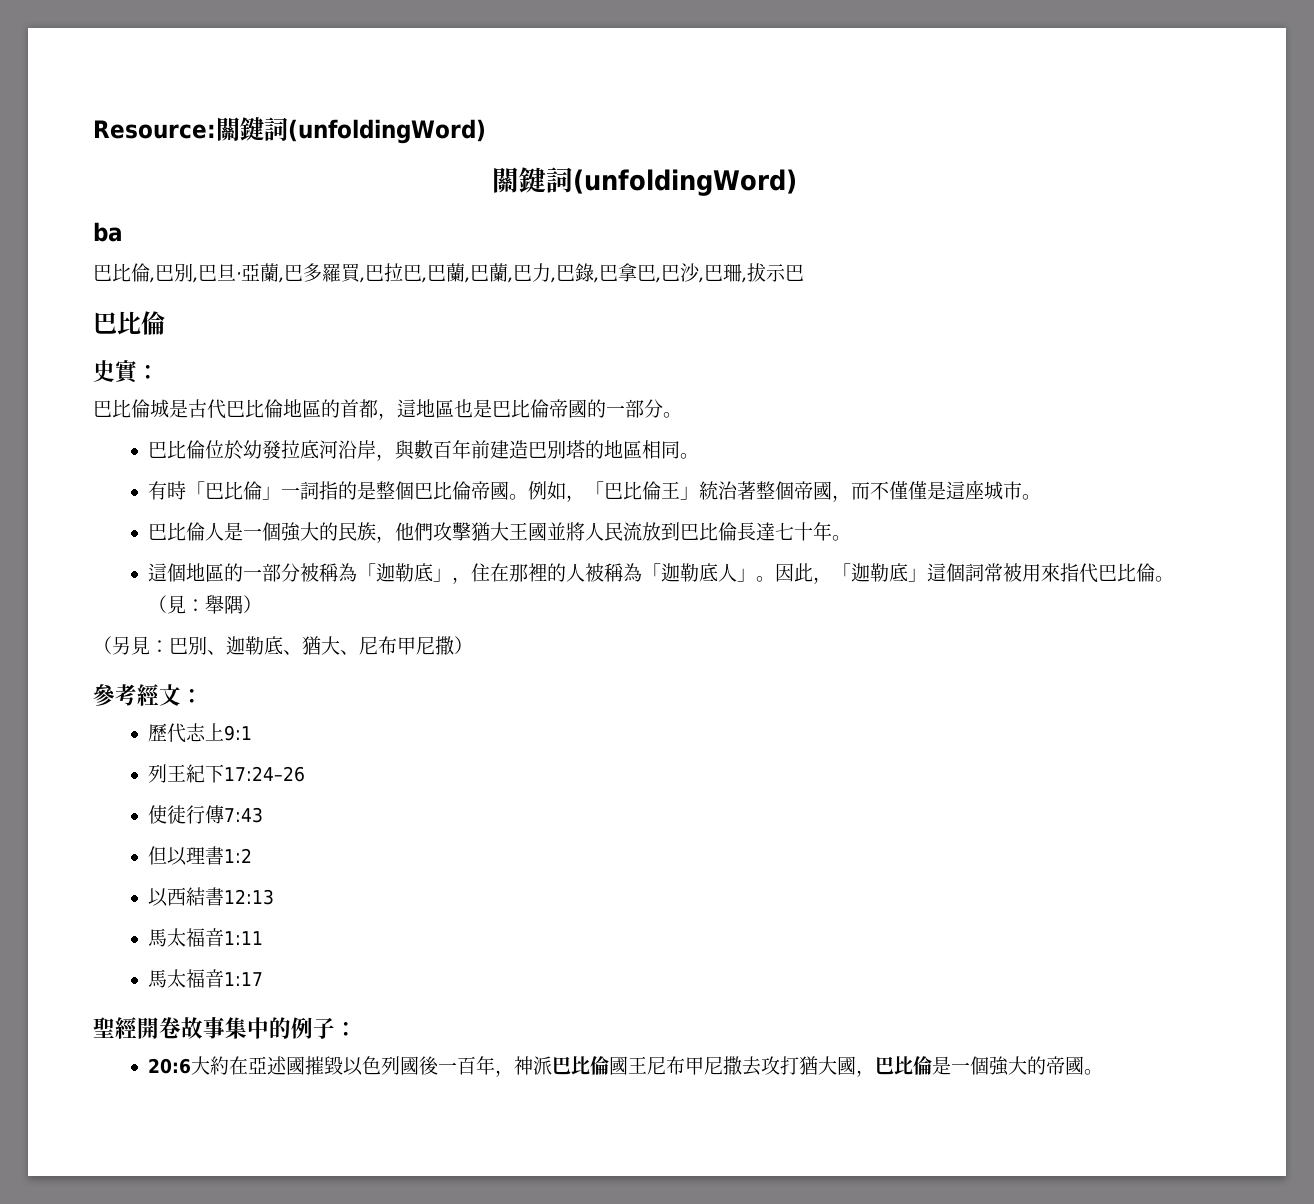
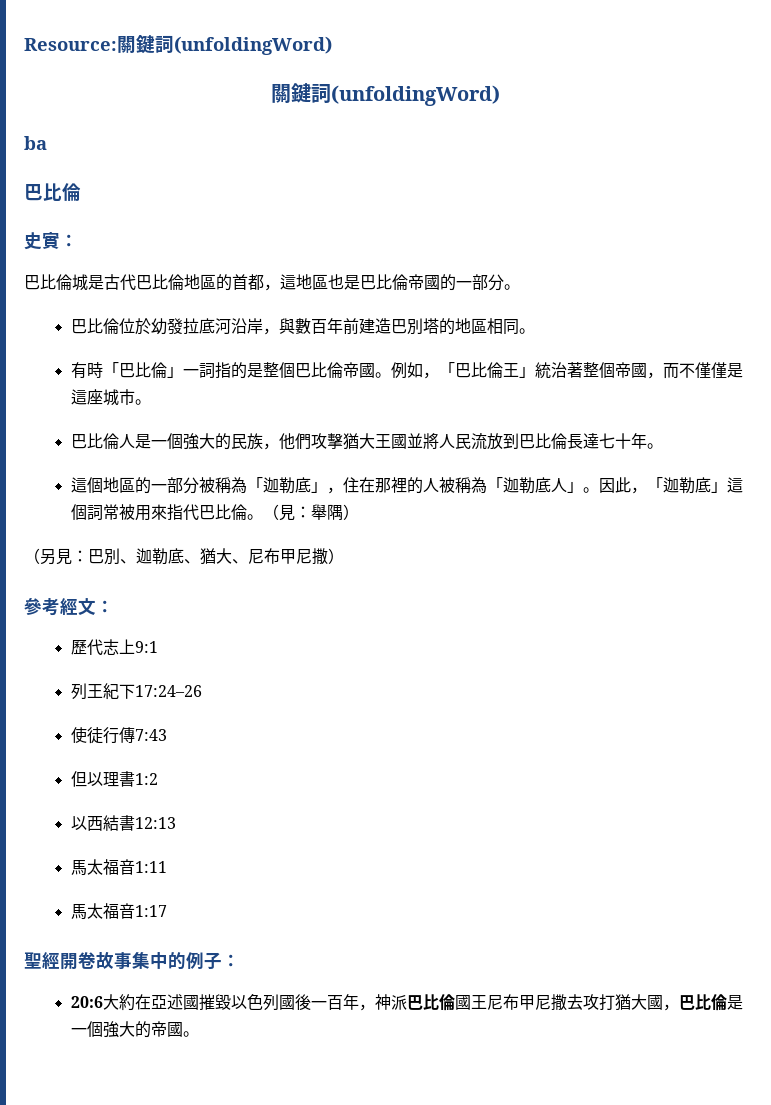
- 巴比倫,巴別,巴旦·亞蘭,巴多羅買,巴拉巴,巴蘭,巴蘭,巴力,巴錄,巴拿巴,巴沙,巴珊,拔示巴

